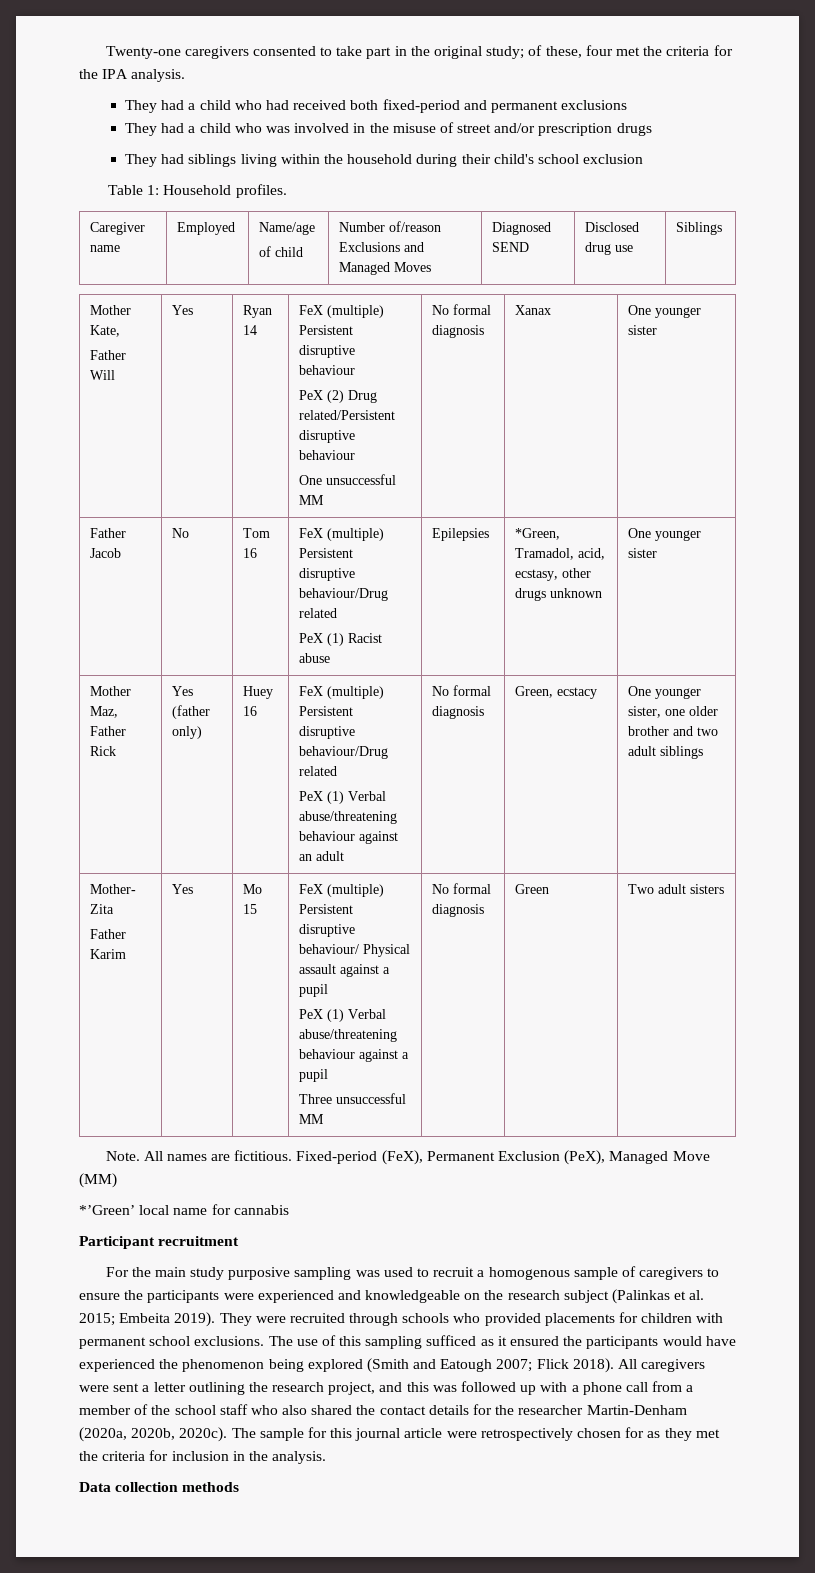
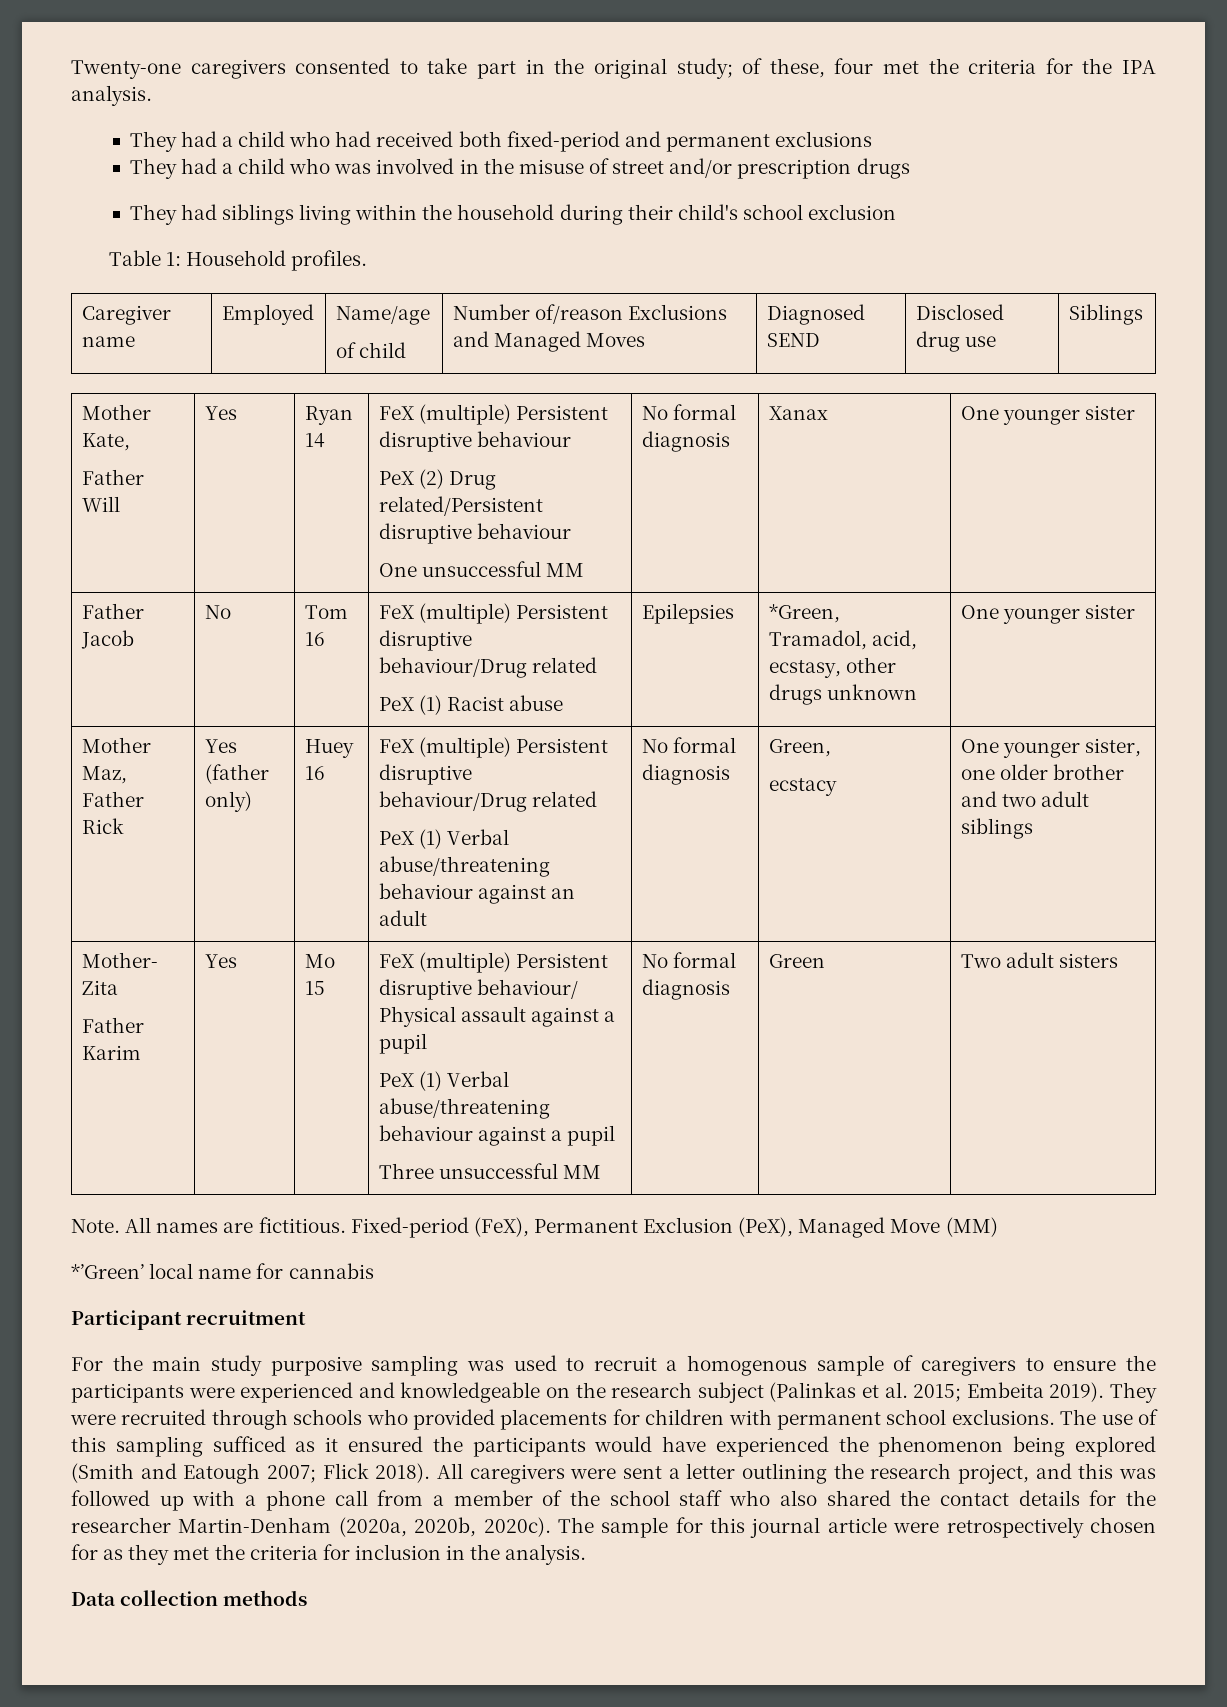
  Mother Maz, Father Rick | Yes (father only) | Huey 16 | FeX (multiple) Persistent disruptive behaviour/Drug related
- PeX (1) Verbal abuse/threatening behaviour against an adult | No formal diagnosis | Green, ecstacy | One younger sister, one older brother and two adult siblings
+ PeX (1) Verbal abuse/threatening behaviour against an adult | No formal diagnosis | Green,
+ ecstacy | One younger sister, one older brother and two adult siblings

